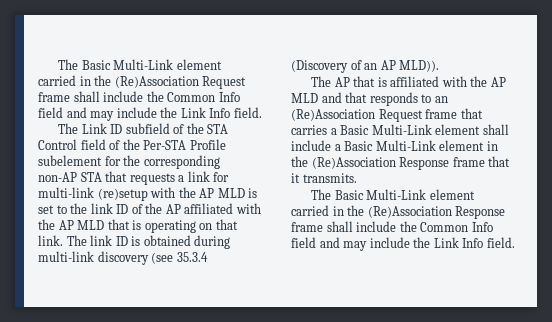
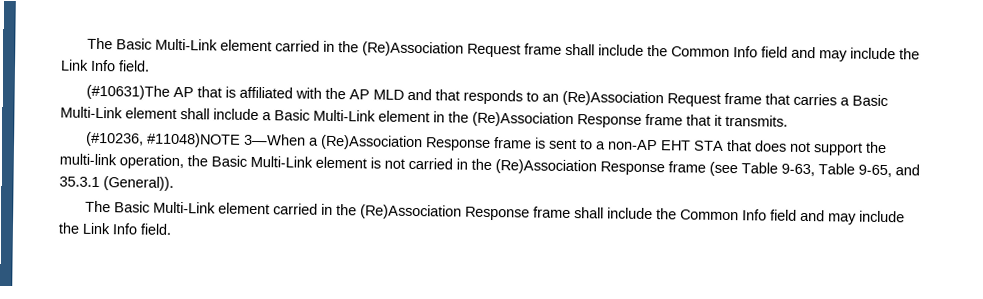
- The Link ID subfield of the STA Control field of the Per-STA Profile subelement for the corresponding non-AP STA that requests a link for multi-link (re)setup with the AP MLD is set to the link ID of the AP affiliated with the AP MLD that is operating on that link. The link ID is obtained during multi-link discovery (see 35.3.4 (Discovery of an AP MLD)).
- The AP that is affiliated with the AP MLD and that responds to an (Re)Association Request frame that carries a Basic Multi-Link element shall include a Basic Multi-Link element in the (Re)Association Response frame that it transmits.
+ (#10631)The AP that is affiliated with the AP MLD and that responds to an (Re)Association Request frame that carries a Basic Multi-Link element shall include a Basic Multi-Link element in the (Re)Association Response frame that it transmits.
+ (#10236, #11048)NOTE 3—When a (Re)Association Response frame is sent to a non-AP EHT STA that does not support the multi-link operation, the Basic Multi-Link element is not carried in the (Re)Association Response frame (see Table 9-63, Table 9-65, and 35.3.1 (General)).

